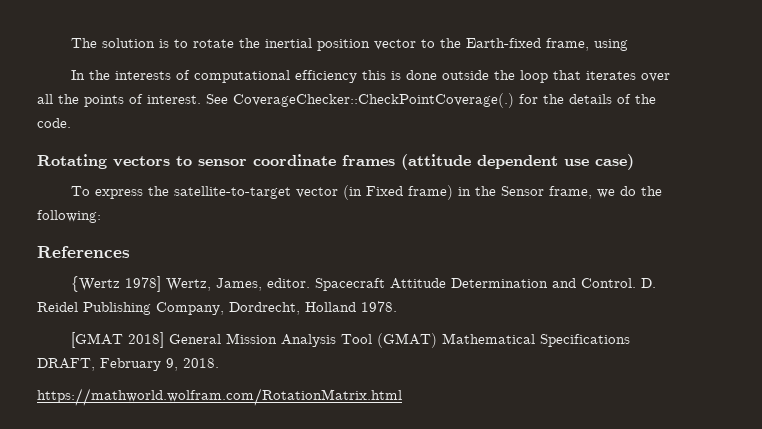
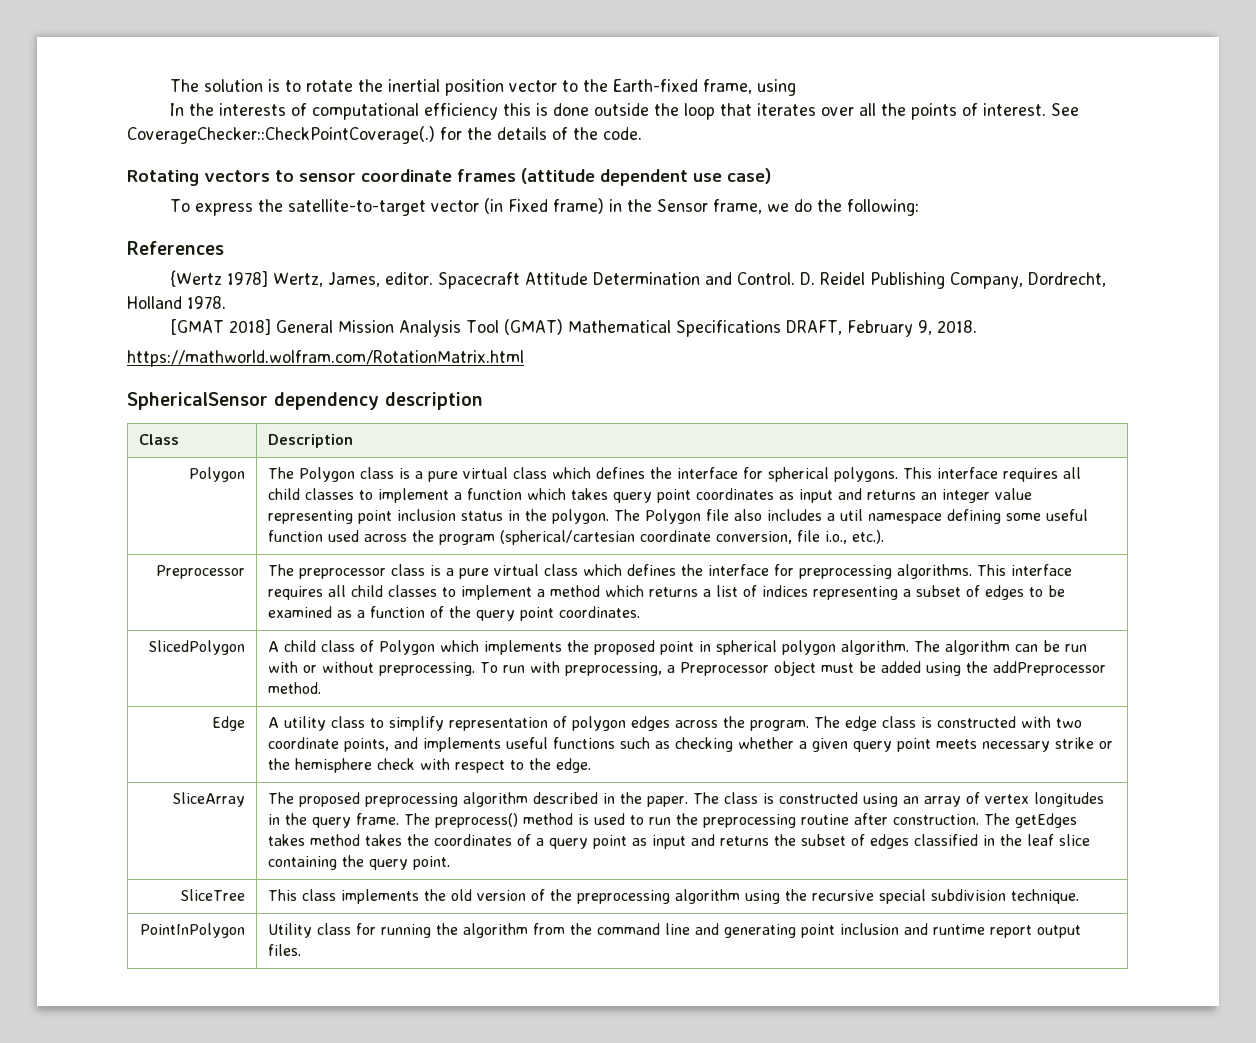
+ SphericalSensor dependency description
+ Class | Description
+ Polygon | The Polygon class is a pure virtual class which defines the interface for spherical polygons. This interface requires all child classes to implement a function which takes query point coordinates as input and returns an integer value representing point inclusion status in the polygon. The Polygon file also includes a util namespace defining some useful function used across the program (spherical/cartesian coordinate conversion, file i.o., etc.).
+ Preprocessor | The preprocessor class is a pure virtual class which defines the interface for preprocessing algorithms. This interface requires all child classes to implement a method which returns a list of indices representing a subset of edges to be examined as a function of the query point coordinates.
+ SlicedPolygon | A child class of Polygon which implements the proposed point in spherical polygon algorithm. The algorithm can be run with or without preprocessing. To run with preprocessing, a Preprocessor object must be added using the addPreprocessor method.
+ Edge | A utility class to simplify representation of polygon edges across the program. The edge class is constructed with two coordinate points, and implements useful functions such as checking whether a given query point meets necessary strike or the hemisphere check with respect to the edge.
+ SliceArray | The proposed preprocessing algorithm described in the paper. The class is constructed using an array of vertex longitudes in the query frame. The preprocess() method is used to run the preprocessing routine after construction. The getEdges takes method takes the coordinates of a query point as input and returns the subset of edges classified in the leaf slice containing the query point.
+ SliceTree | This class implements the old version of the preprocessing algorithm using the recursive special subdivision technique.
+ PointInPolygon | Utility class for running the algorithm from the command line and generating point inclusion and runtime report output files.

